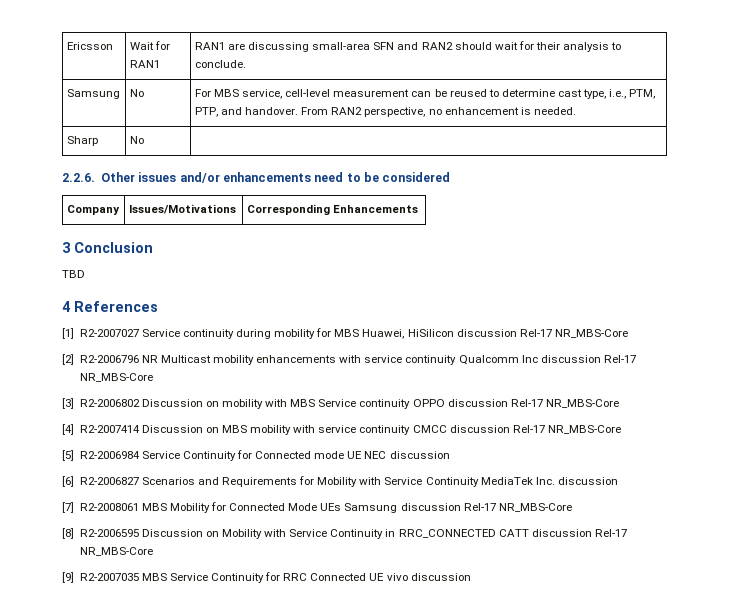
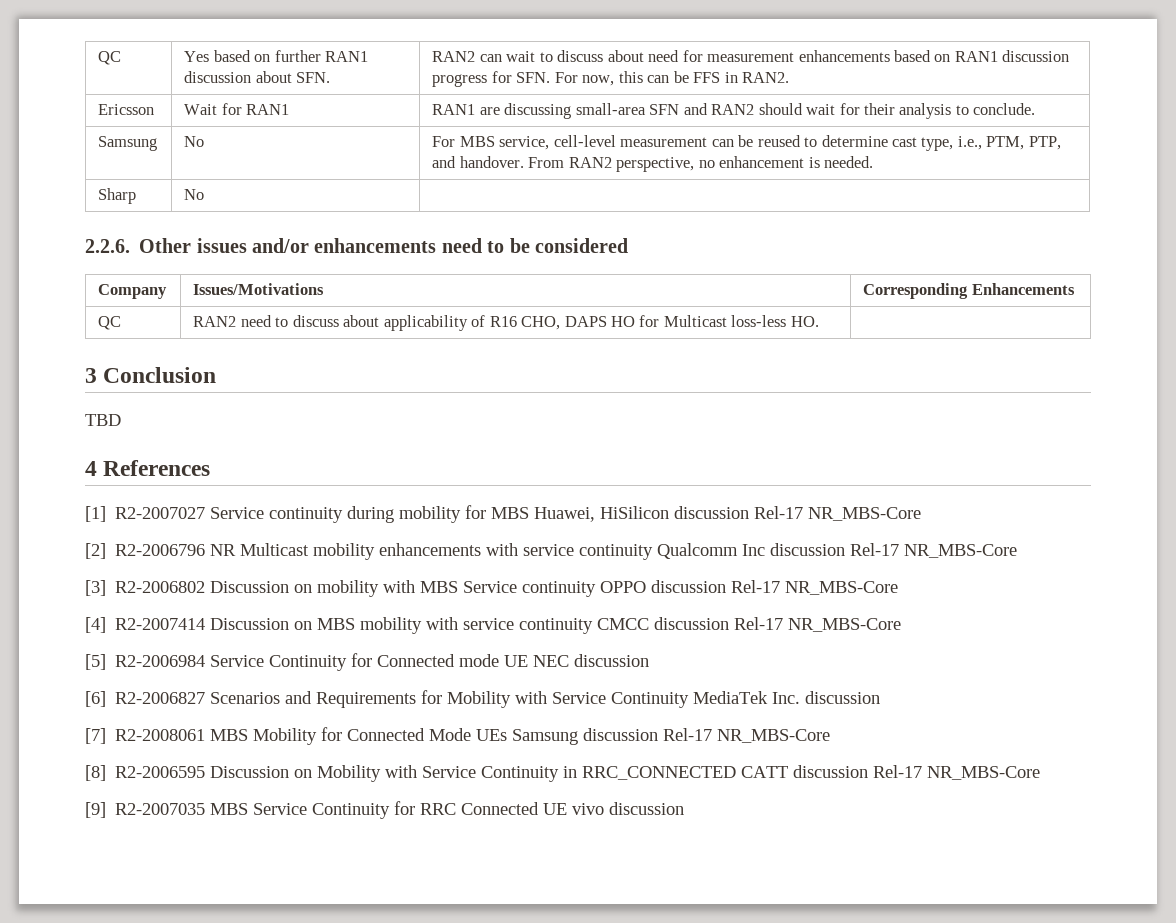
+ QC | Yes based on further RAN1 discussion about SFN. | RAN2 can wait to discuss about need for measurement enhancements based on RAN1 discussion progress for SFN. For now, this can be FFS in RAN2.
+ QC | RAN2 need to discuss about applicability of R16 CHO, DAPS HO for Multicast loss-less HO. |

